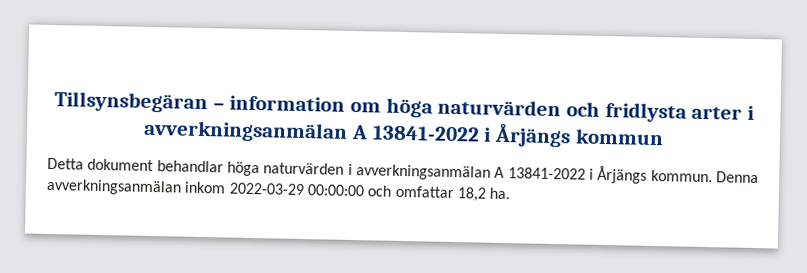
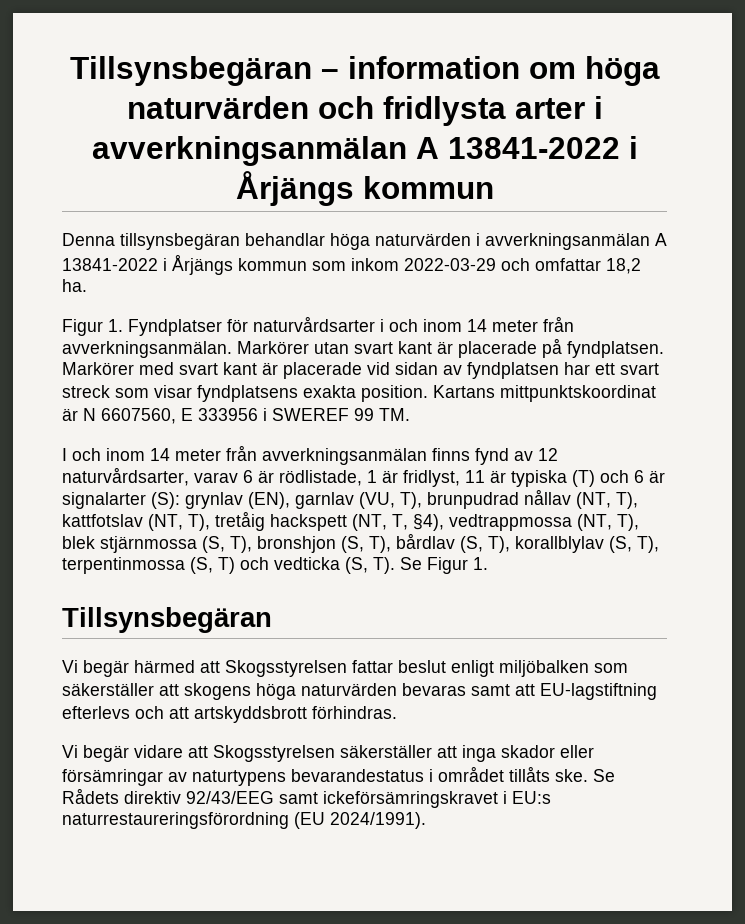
- Detta dokument behandlar höga naturvärden i avverkningsanmälan A 13841-2022 i Årjängs kommun. Denna avverkningsanmälan inkom 2022-03-29 00:00:00 och omfattar 18,2 ha.
+ Denna tillsynsbegäran behandlar höga naturvärden i avverkningsanmälan A 13841-2022 i Årjängs kommun som inkom 2022-03-29 och omfattar 18,2 ha.
+ Figur 1. Fyndplatser för naturvårdsarter i och inom 14 meter från avverkningsanmälan. Markörer utan svart kant är placerade på fyndplatsen. Markörer med svart kant är placerade vid sidan av fyndplatsen har ett svart streck som visar fyndplatsens exakta position. Kartans mittpunktskoordinat är N 6607560, E 333956 i SWEREF 99 TM.
+ I och inom 14 meter från avverkningsanmälan finns fynd av 12 naturvårdsarter, varav 6 är rödlistade, 1 är fridlyst, 11 är typiska (T) och 6 är signalarter (S): grynlav (EN), garnlav (VU, T), brunpudrad nållav (NT, T), kattfotslav (NT, T), tretåig hackspett (NT, T, §4), vedtrappmossa (NT, T), blek stjärnmossa (S, T), bronshjon (S, T), bårdlav (S, T), korallblylav (S, T), terpentinmossa (S, T) och vedticka (S, T). Se Figur 1.
+ Tillsynsbegäran
+ Vi begär härmed att Skogsstyrelsen fattar beslut enligt miljöbalken som säkerställer att skogens höga naturvärden bevaras samt att EU-lagstiftning efterlevs och att artskyddsbrott förhindras.
+ Vi begär vidare att Skogsstyrelsen säkerställer att inga skador eller försämringar av naturtypens bevarandestatus i området tillåts ske. Se Rådets direktiv 92/43/EEG samt ickeförsämringskravet i EU:s naturrestaureringsförordning (EU 2024/1991).

